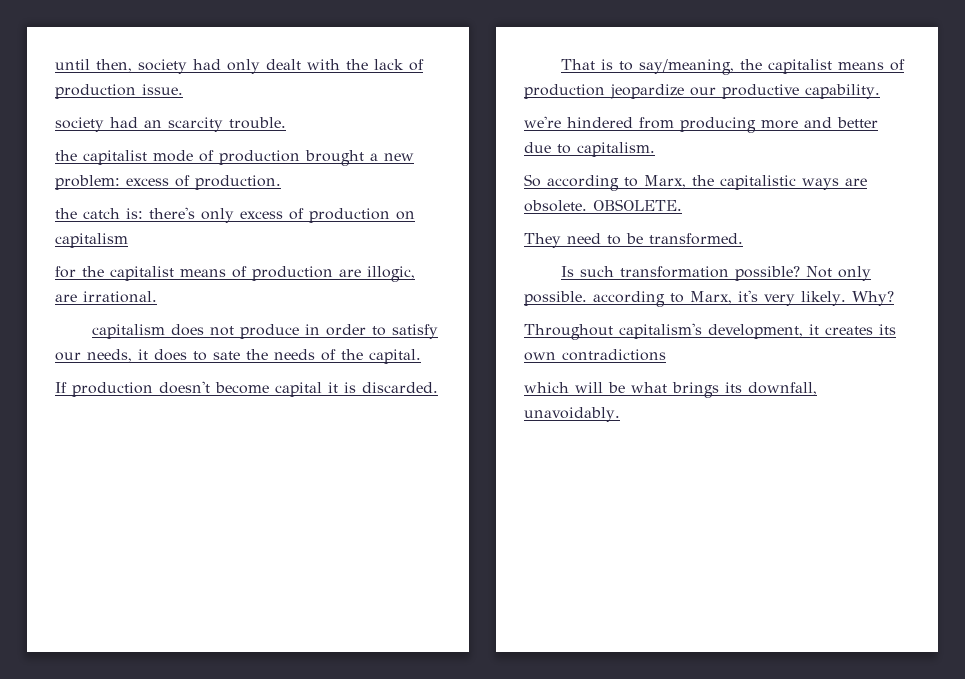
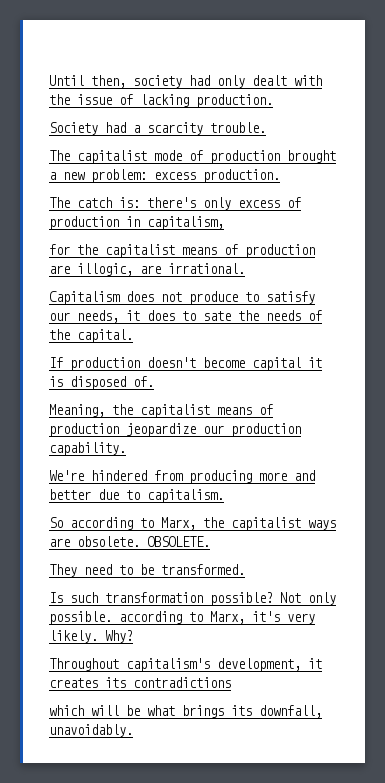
- until then, society had only dealt with the lack of production issue.
- society had an scarcity trouble.
+ Until then, society had only dealt with the issue of lacking production.
+ Society had a scarcity trouble.
- the capitalist mode of production brought a new problem: excess of production.
- the catch is: there's only excess of production on capitalism
+ The capitalist mode of production brought a new problem: excess production.
+ The catch is: there's only excess of production in capitalism,
- capitalism does not produce in order to satisfy our needs, it does to sate the needs of the capital.
+ Capitalism does not produce to satisfy our needs, it does to sate the needs of the capital.
- If production doesn't become capital it is discarded.
- That is to say/meaning, the capitalist means of production jeopardize our productive capability.
+ If production doesn't become capital it is disposed of.
+ Meaning, the capitalist means of production jeopardize our production capability.
- we're hindered from producing more and better due to capitalism.
+ We're hindered from producing more and better due to capitalism.
- So according to Marx, the capitalistic ways are obsolete.
+ So according to Marx, the capitalist ways are obsolete.
- Throughout capitalism's development, it creates its own contradictions
+ Throughout capitalism's development, it creates its contradictions

